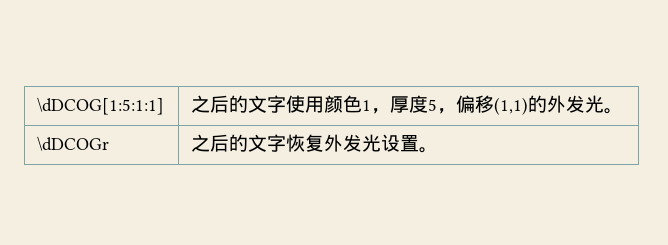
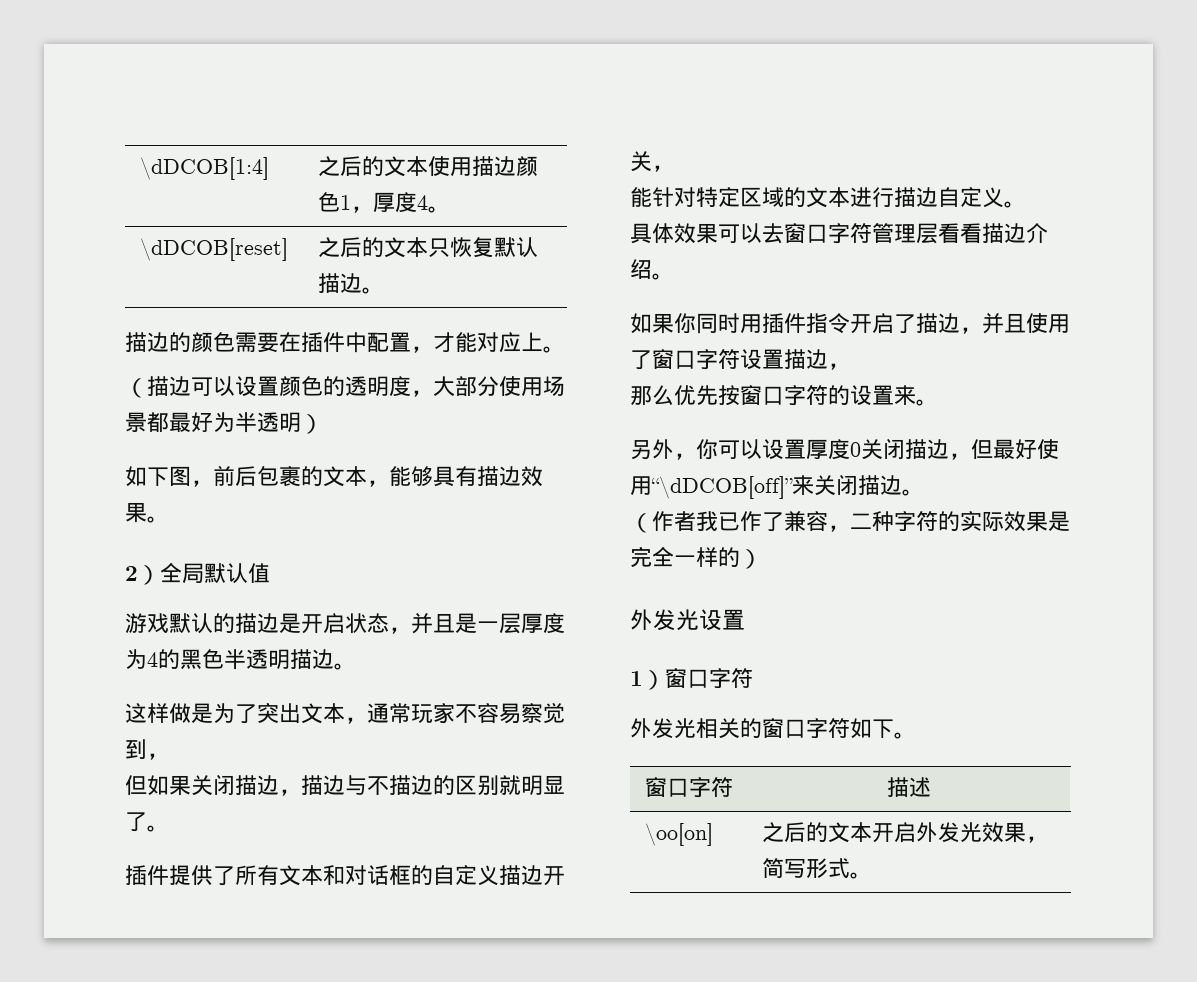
- \dDCOG[1:5:1:1] | 之后的文字使用颜色1，厚度5，偏移(1,1)的外发光。
- \dDCOGr | 之后的文字恢复外发光设置。
+ \dDCOB[1:4] | 之后的文本使用描边颜色1，厚度4。
+ \dDCOB[reset] | 之后的文本只恢复默认描边。
+ 描边的颜色需要在插件中配置，才能对应上。
+ （描边可以设置颜色的透明度，大部分使用场景都最好为半透明）
+ 如下图，前后包裹的文本，能够具有描边效果。
+ 2）全局默认值
+ 游戏默认的描边是开启状态，并且是一层厚度为4的黑色半透明描边。
+ 这样做是为了突出文本，通常玩家不容易察觉到，
+ 但如果关闭描边，描边与不描边的区别就明显了。
+ 插件提供了所有文本和对话框的自定义描边开关，
+ 能针对特定区域的文本进行描边自定义。
+ 具体效果可以去窗口字符管理层看看描边介绍。
+ 如果你同时用插件指令开启了描边，并且使用了窗口字符设置描边，
+ 那么优先按窗口字符的设置来。
+ 另外，你可以设置厚度0关闭描边，但最好使用“\dDCOB[off]”来关闭描边。
+ （作者我已作了兼容，二种字符的实际效果是完全一样的）
+ 外发光设置
+ 1）窗口字符
+ 外发光相关的窗口字符如下。
+ 窗口字符 | 描述
+ \oo[on] | 之后的文本开启外发光效果，简写形式。

